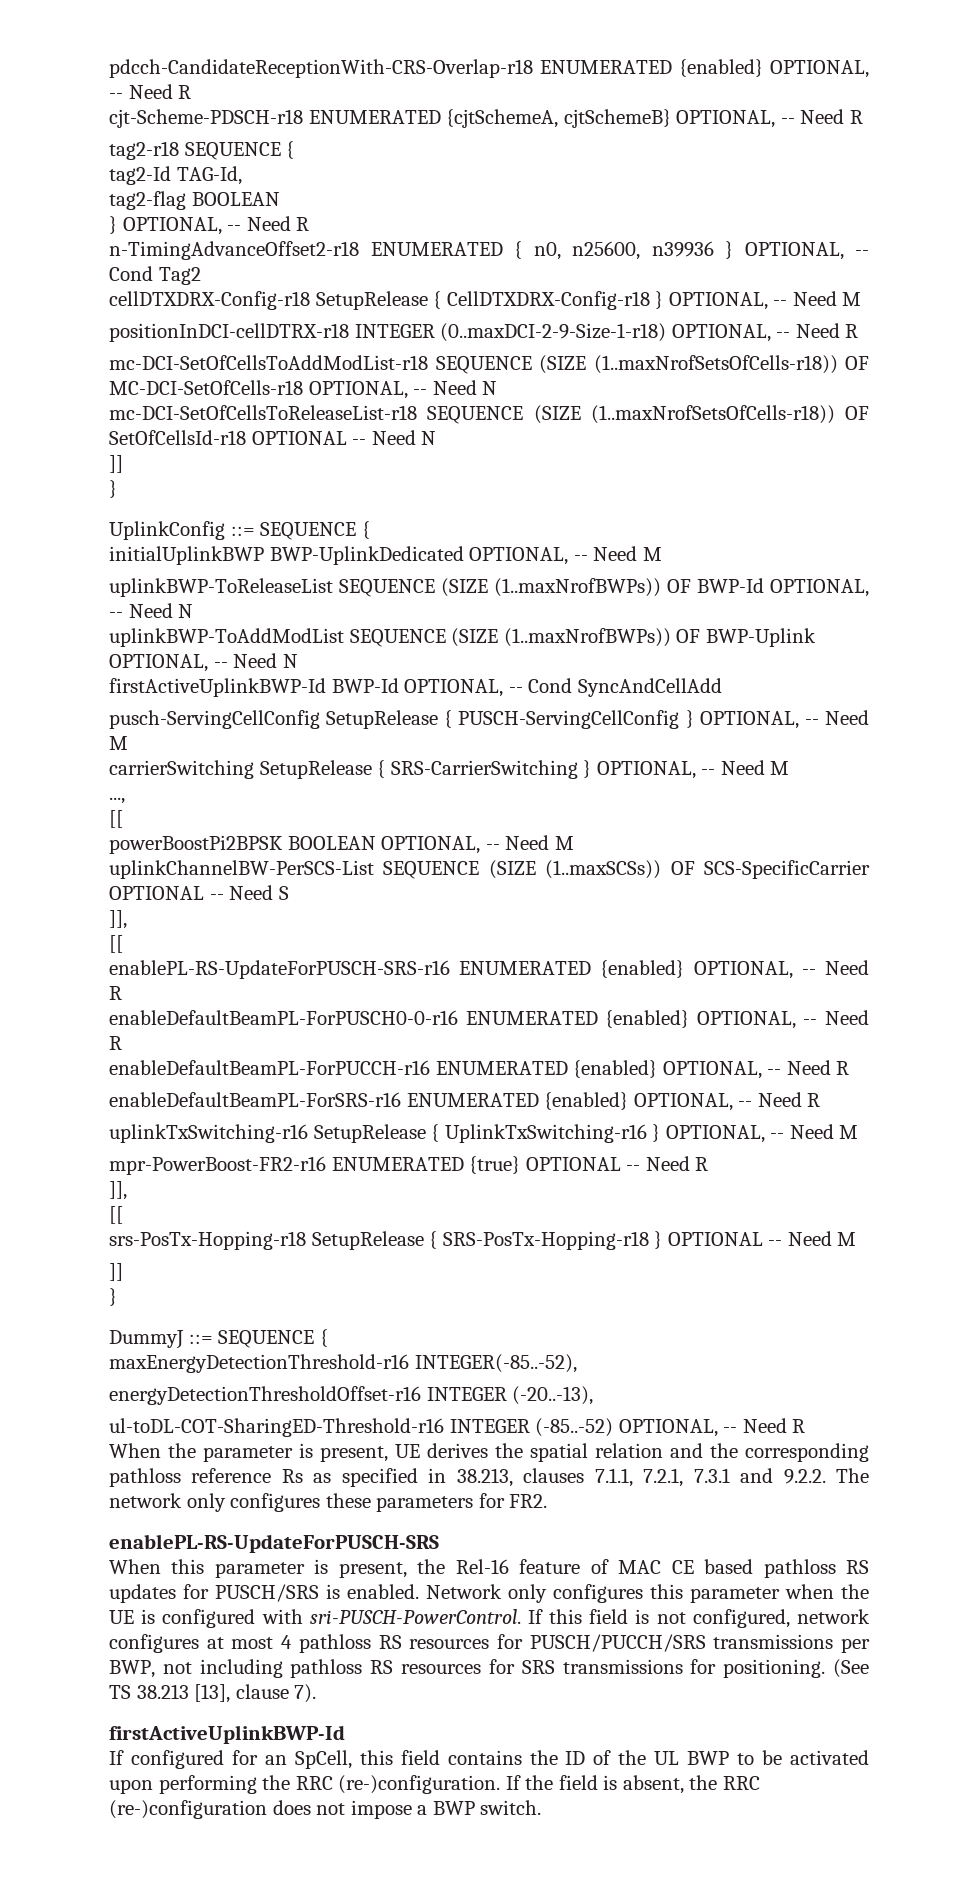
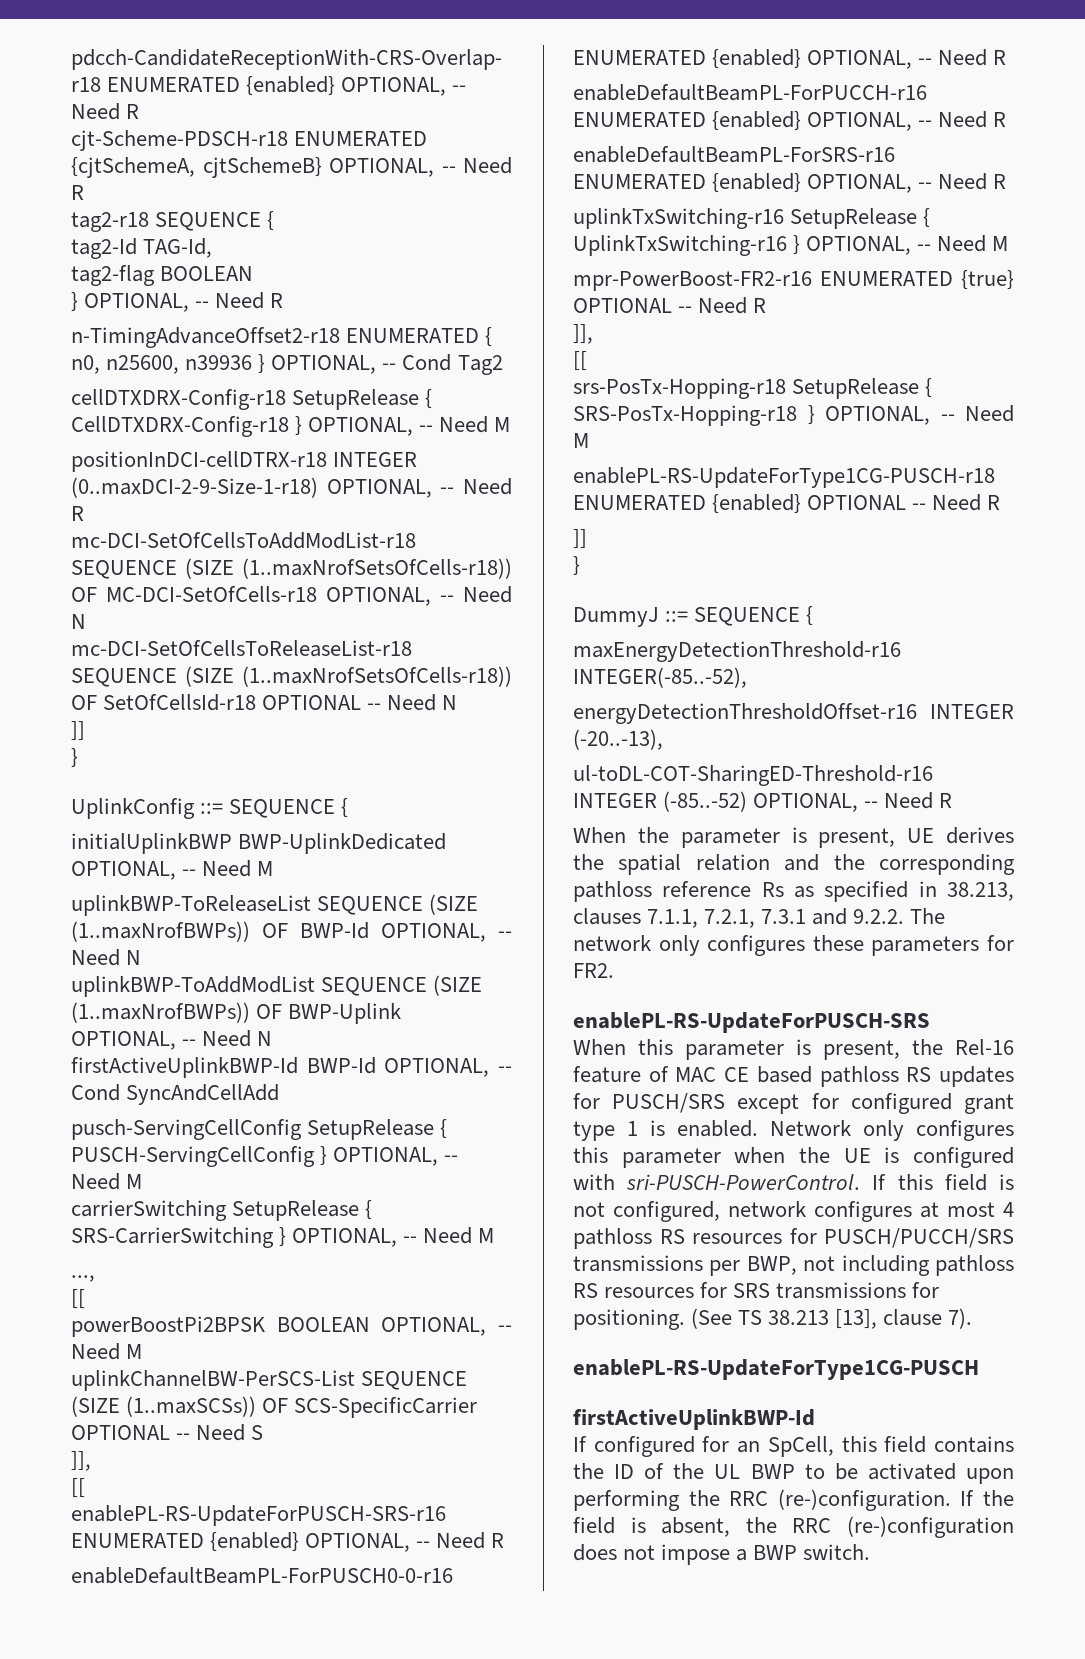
- srs-PosTx-Hopping-r18 SetupRelease { SRS-PosTx-Hopping-r18 } OPTIONAL -- Need M
+ srs-PosTx-Hopping-r18 SetupRelease { SRS-PosTx-Hopping-r18 } OPTIONAL, -- Need M
+ enablePL-RS-UpdateForType1CG-PUSCH-r18 ENUMERATED {enabled} OPTIONAL -- Need R
- When this parameter is present, the Rel-16 feature of MAC CE based pathloss RS updates for PUSCH/SRS is enabled.
+ When this parameter is present, the Rel-16 feature of MAC CE based pathloss RS updates for PUSCH/SRS except for configured grant type 1 is enabled.
+ enablePL-RS-UpdateForType1CG-PUSCH

